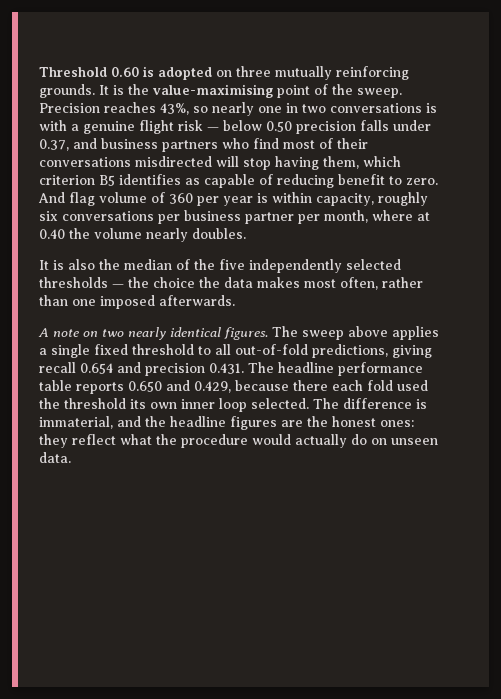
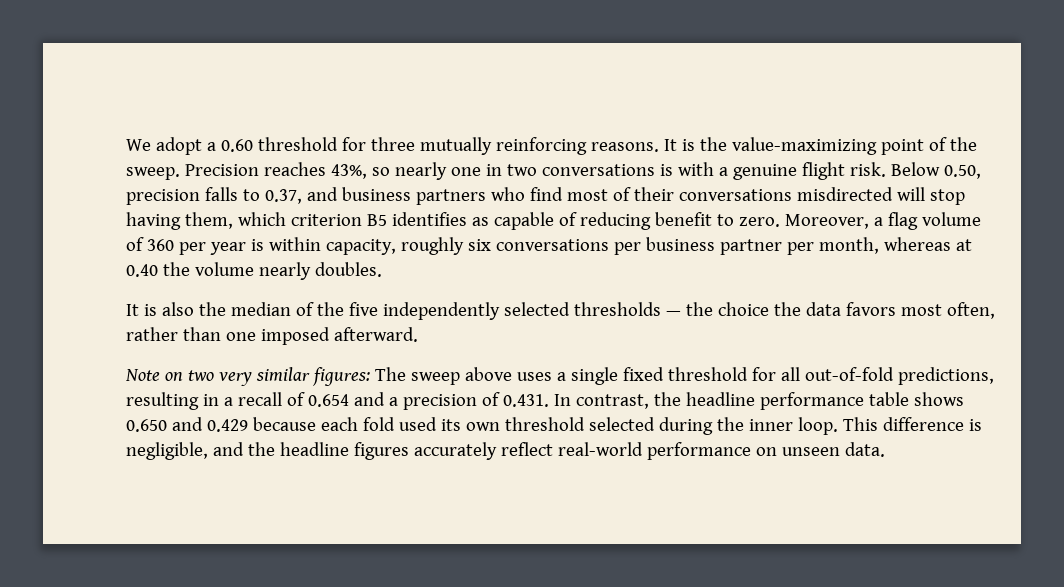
- Threshold 0.60 is adopted on three mutually reinforcing grounds.
+ We adopt a 0.60 threshold for three mutually reinforcing reasons.
- It is the value-maximising point of the sweep.
+ It is the value-maximizing point of the sweep.
- Precision reaches 43%, so nearly one in two conversations is with a genuine flight risk — below 0.50 precision falls under 0.37, and business partners who find most of their conversations misdirected will stop having them, which criterion B5 identifies as capable of reducing benefit to zero.
+ Precision reaches 43%, so nearly one in two conversations is with a genuine flight risk. Below 0.50, precision falls to 0.37, and business partners who find most of their conversations misdirected will stop having them, which criterion B5 identifies as capable of reducing benefit to zero.
- And flag volume of 360 per year is within capacity, roughly six conversations per business partner per month, where at 0.40 the volume nearly doubles.
+ Moreover, a flag volume of 360 per year is within capacity, roughly six conversations per business partner per month, whereas at 0.40 the volume nearly doubles.
- It is also the median of the five independently selected thresholds — the choice the data makes most often, rather than one imposed afterwards.
- A note on two nearly identical figures. The sweep above applies a single fixed threshold to all out-of-fold predictions, giving recall 0.654 and precision 0.431. The headline performance table reports 0.650 and 0.429, because there each fold used the threshold its own inner loop selected. The difference is immaterial, and the headline figures are the honest ones: they reflect what the procedure would actually do on unseen data.
+ It is also the median of the five independently selected thresholds — the choice the data favors most often, rather than one imposed afterward.
+ Note on two very similar figures: The sweep above uses a single fixed threshold for all out-of-fold predictions, resulting in a recall of 0.654 and a precision of 0.431. In contrast, the headline performance table shows 0.650 and 0.429 because each fold used its own threshold selected during the inner loop. This difference is negligible, and the headline figures accurately reflect real-world performance on unseen data.

